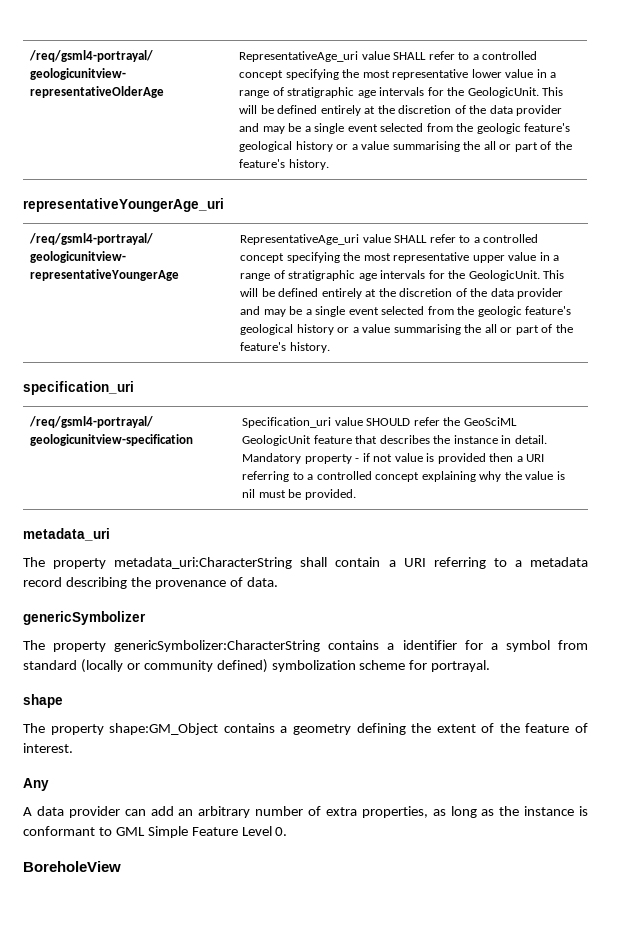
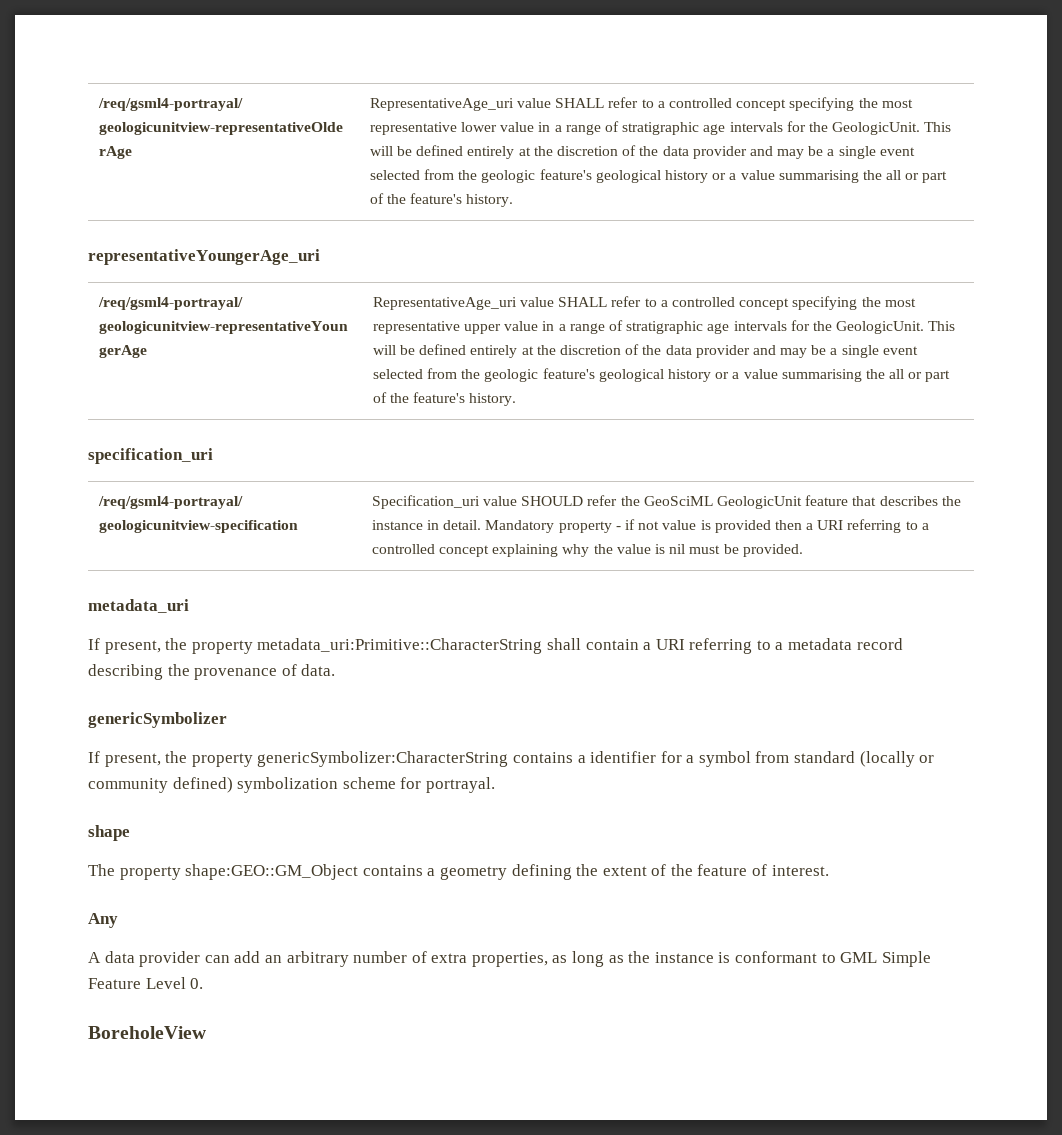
- The property metadata_uri:CharacterString shall contain a URI referring to a metadata record describing the provenance of data.
+ If present, the property metadata_uri:Primitive::CharacterString shall contain a URI referring to a metadata record describing the provenance of data.
- The property genericSymbolizer:CharacterString contains a identifier for a symbol from standard (locally or community defined) symbolization scheme for portrayal.
+ If present, the property genericSymbolizer:CharacterString contains a identifier for a symbol from standard (locally or community defined) symbolization scheme for portrayal.
- The property shape:GM_Object contains a geometry defining the extent of the feature of interest.
+ The property shape:GEO::GM_Object contains a geometry defining the extent of the feature of interest.

